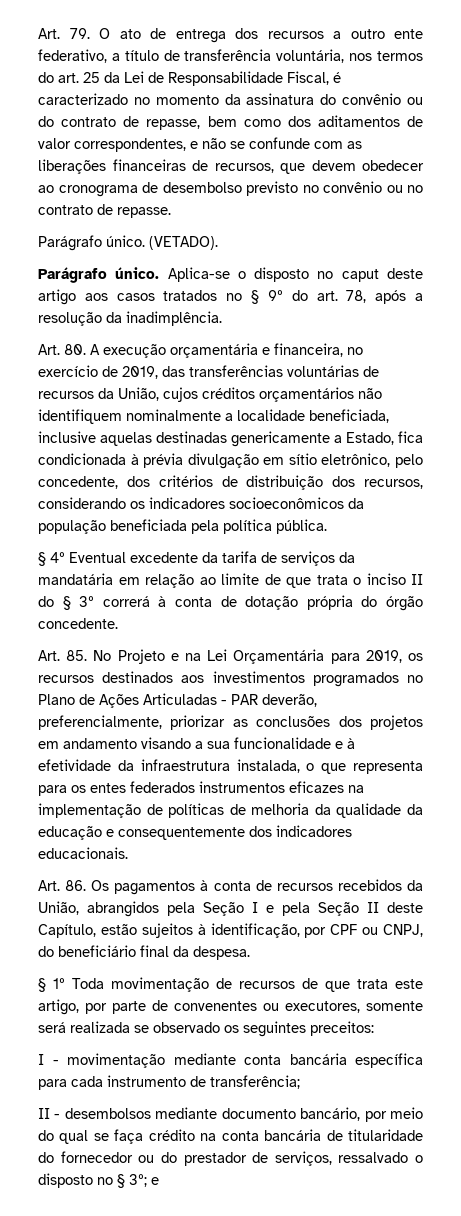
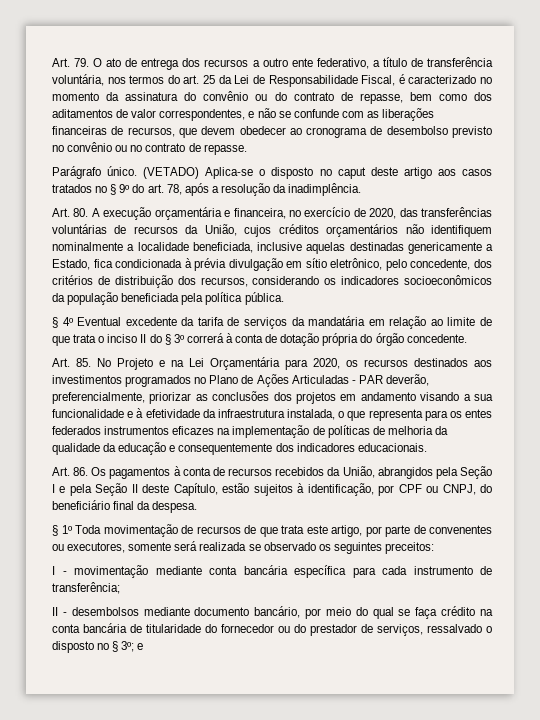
- (VETADO).
- Parágrafo único. Aplica-se o disposto no caput deste artigo aos casos tratados no § 9º do art. 78, após a resolução da inadimplência.
+ (VETADO) Aplica-se o disposto no caput deste artigo aos casos tratados no § 9º do art. 78, após a resolução da inadimplência.
- Art. 80. A execução orçamentária e financeira, no exercício de 2019, das transferências voluntárias de recursos da União, cujos créditos orçamentários não identifiquem nominalmente a localidade beneficiada, inclusive aquelas destinadas genericamente a Estado, fica condicionada à prévia divulgação em sítio eletrônico, pelo concedente, dos critérios de distribuição dos recursos, considerando os indicadores socioeconômicos da população beneficiada pela política pública.
+ Art. 80. A execução orçamentária e financeira, no exercício de 2020, das transferências voluntárias de recursos da União, cujos créditos orçamentários não identifiquem nominalmente a localidade beneficiada, inclusive aquelas destinadas genericamente a Estado, fica condicionada à prévia divulgação em sítio eletrônico, pelo concedente, dos critérios de distribuição dos recursos, considerando os indicadores socioeconômicos da população beneficiada pela política pública.
- Art. 85. No Projeto e na Lei Orçamentária para 2019, os recursos destinados aos investimentos programados no Plano de Ações Articuladas - PAR deverão, preferencialmente, priorizar as conclusões dos projetos em andamento visando a sua funcionalidade e à efetividade da infraestrutura instalada, o que representa para os entes federados instrumentos eficazes na implementação de políticas de melhoria da qualidade da educação e consequentemente dos indicadores educacionais.
+ Art. 85. No Projeto e na Lei Orçamentária para 2020, os recursos destinados aos investimentos programados no Plano de Ações Articuladas - PAR deverão, preferencialmente, priorizar as conclusões dos projetos em andamento visando a sua funcionalidade e à efetividade da infraestrutura instalada, o que representa para os entes federados instrumentos eficazes na implementação de políticas de melhoria da qualidade da educação e consequentemente dos indicadores educacionais.

